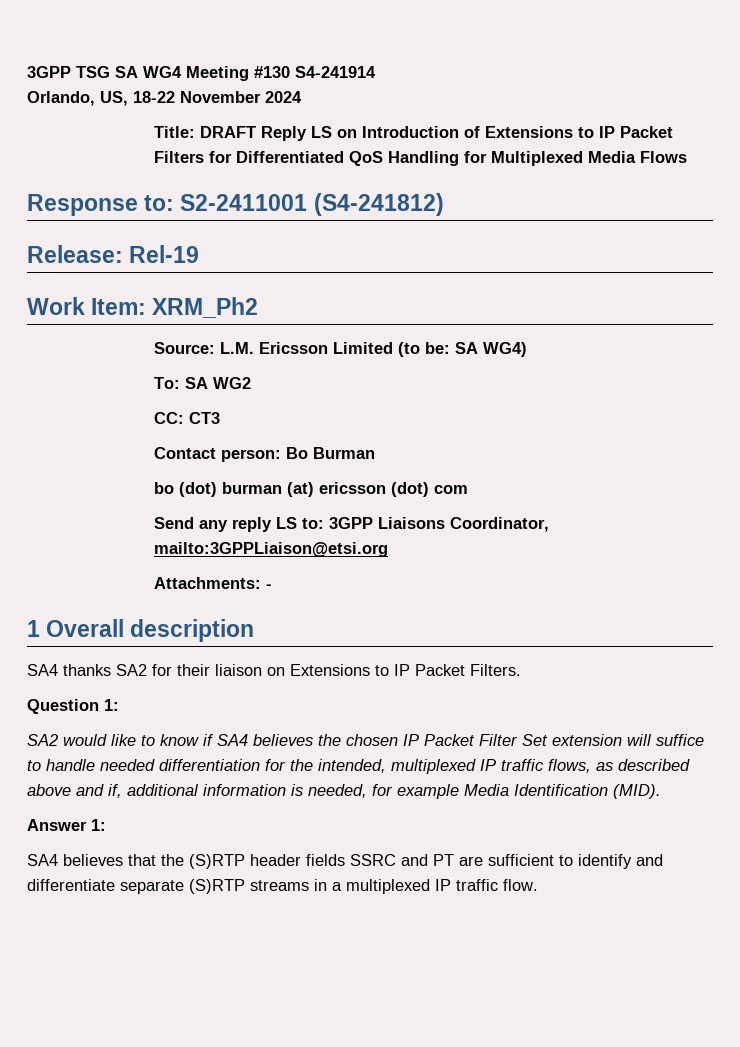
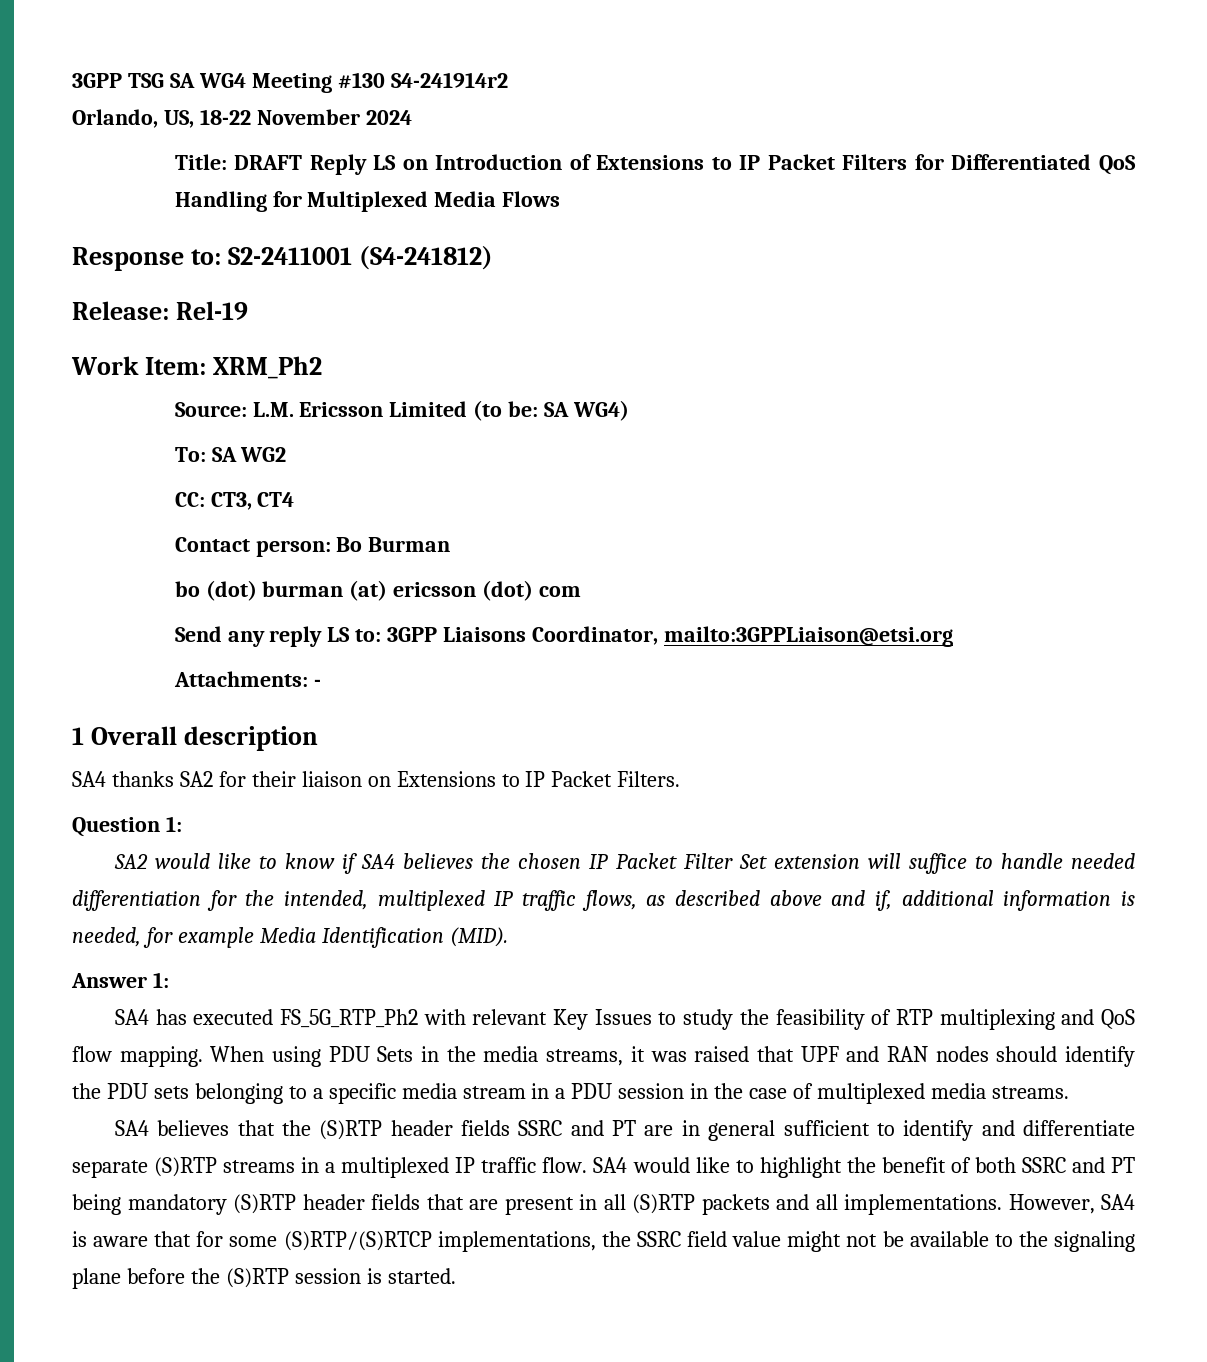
- 3GPP TSG SA WG4 Meeting #130 S4-241914
+ 3GPP TSG SA WG4 Meeting #130 S4-241914r2
- CC: CT3
+ CC: CT3, CT4
+ SA4 has executed FS_5G_RTP_Ph2 with relevant Key Issues to study the feasibility of RTP multiplexing and QoS flow mapping. When using PDU Sets in the media streams, it was raised that UPF and RAN nodes should identify the PDU sets belonging to a specific media stream in a PDU session in the case of multiplexed media streams.
- SA4 believes that the (S)RTP header fields SSRC and PT are sufficient to identify and differentiate separate (S)RTP streams in a multiplexed IP traffic flow.
+ SA4 believes that the (S)RTP header fields SSRC and PT are in general sufficient to identify and differentiate separate (S)RTP streams in a multiplexed IP traffic flow.
+ SA4 would like to highlight the benefit of both SSRC and PT being mandatory (S)RTP header fields that are present in all (S)RTP packets and all implementations. However, SA4 is aware that for some (S)RTP/(S)RTCP implementations, the SSRC field value might not be available to the signaling plane before the (S)RTP session is started.

